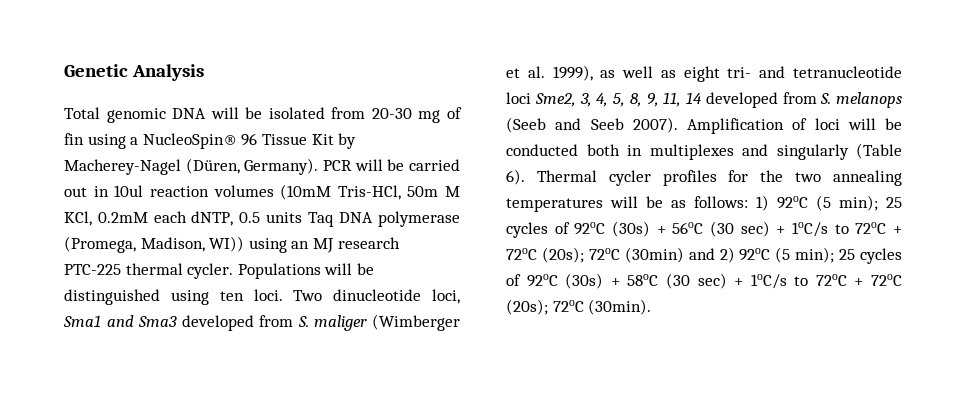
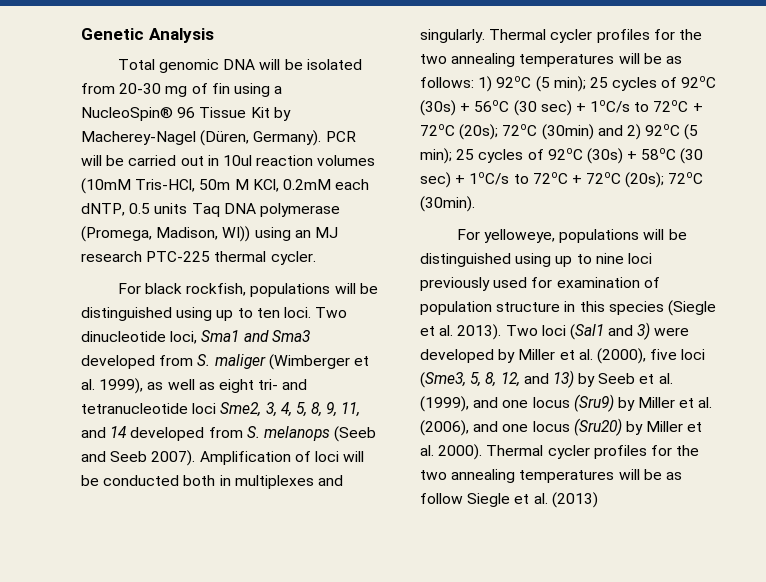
- PCR will be carried out in 10ul reaction volumes (10mM Tris-HCl, 50m M KCl, 0.2mM each dNTP, 0.5 units Taq DNA polymerase (Promega, Madison, WI)) using an MJ research PTC-225 thermal cycler. Populations will be distinguished using ten loci.
+ PCR will be carried out in 10ul reaction volumes (10mM Tris-HCl, 50m M KCl, 0.2mM each dNTP, 0.5 units Taq DNA polymerase (Promega, Madison, WI)) using an MJ research PTC-225 thermal cycler.
+ For black rockfish, populations will be distinguished using up to ten loci.
- Two dinucleotide loci, Sma1 and Sma3 developed from S. maliger (Wimberger et al. 1999), as well as eight tri- and tetranucleotide loci Sme2, 3, 4, 5, 8, 9, 11, 14 developed from S. melanops (Seeb and Seeb 2007).
+ Two dinucleotide loci, Sma1 and Sma3 developed from S. maliger (Wimberger et al. 1999), as well as eight tri- and tetranucleotide loci Sme2, 3, 4, 5, 8, 9, 11, and 14 developed from S. melanops (Seeb and Seeb 2007).
- Amplification of loci will be conducted both in multiplexes and singularly (Table 6).
+ Amplification of loci will be conducted both in multiplexes and singularly.
+ For yelloweye, populations will be distinguished using up to nine loci previously used for examination of population structure in this species (Siegle et al. 2013). Two loci (Sal1 and 3) were developed by Miller et al. (2000), five loci (Sme3, 5, 8, 12, and 13) by Seeb et al. (1999), and one locus (Sru9) by Miller et al. (2006), and one locus (Sru20) by Miller et al. 2000). Thermal cycler profiles for the two annealing temperatures will be as follow Siegle et al. (2013)

